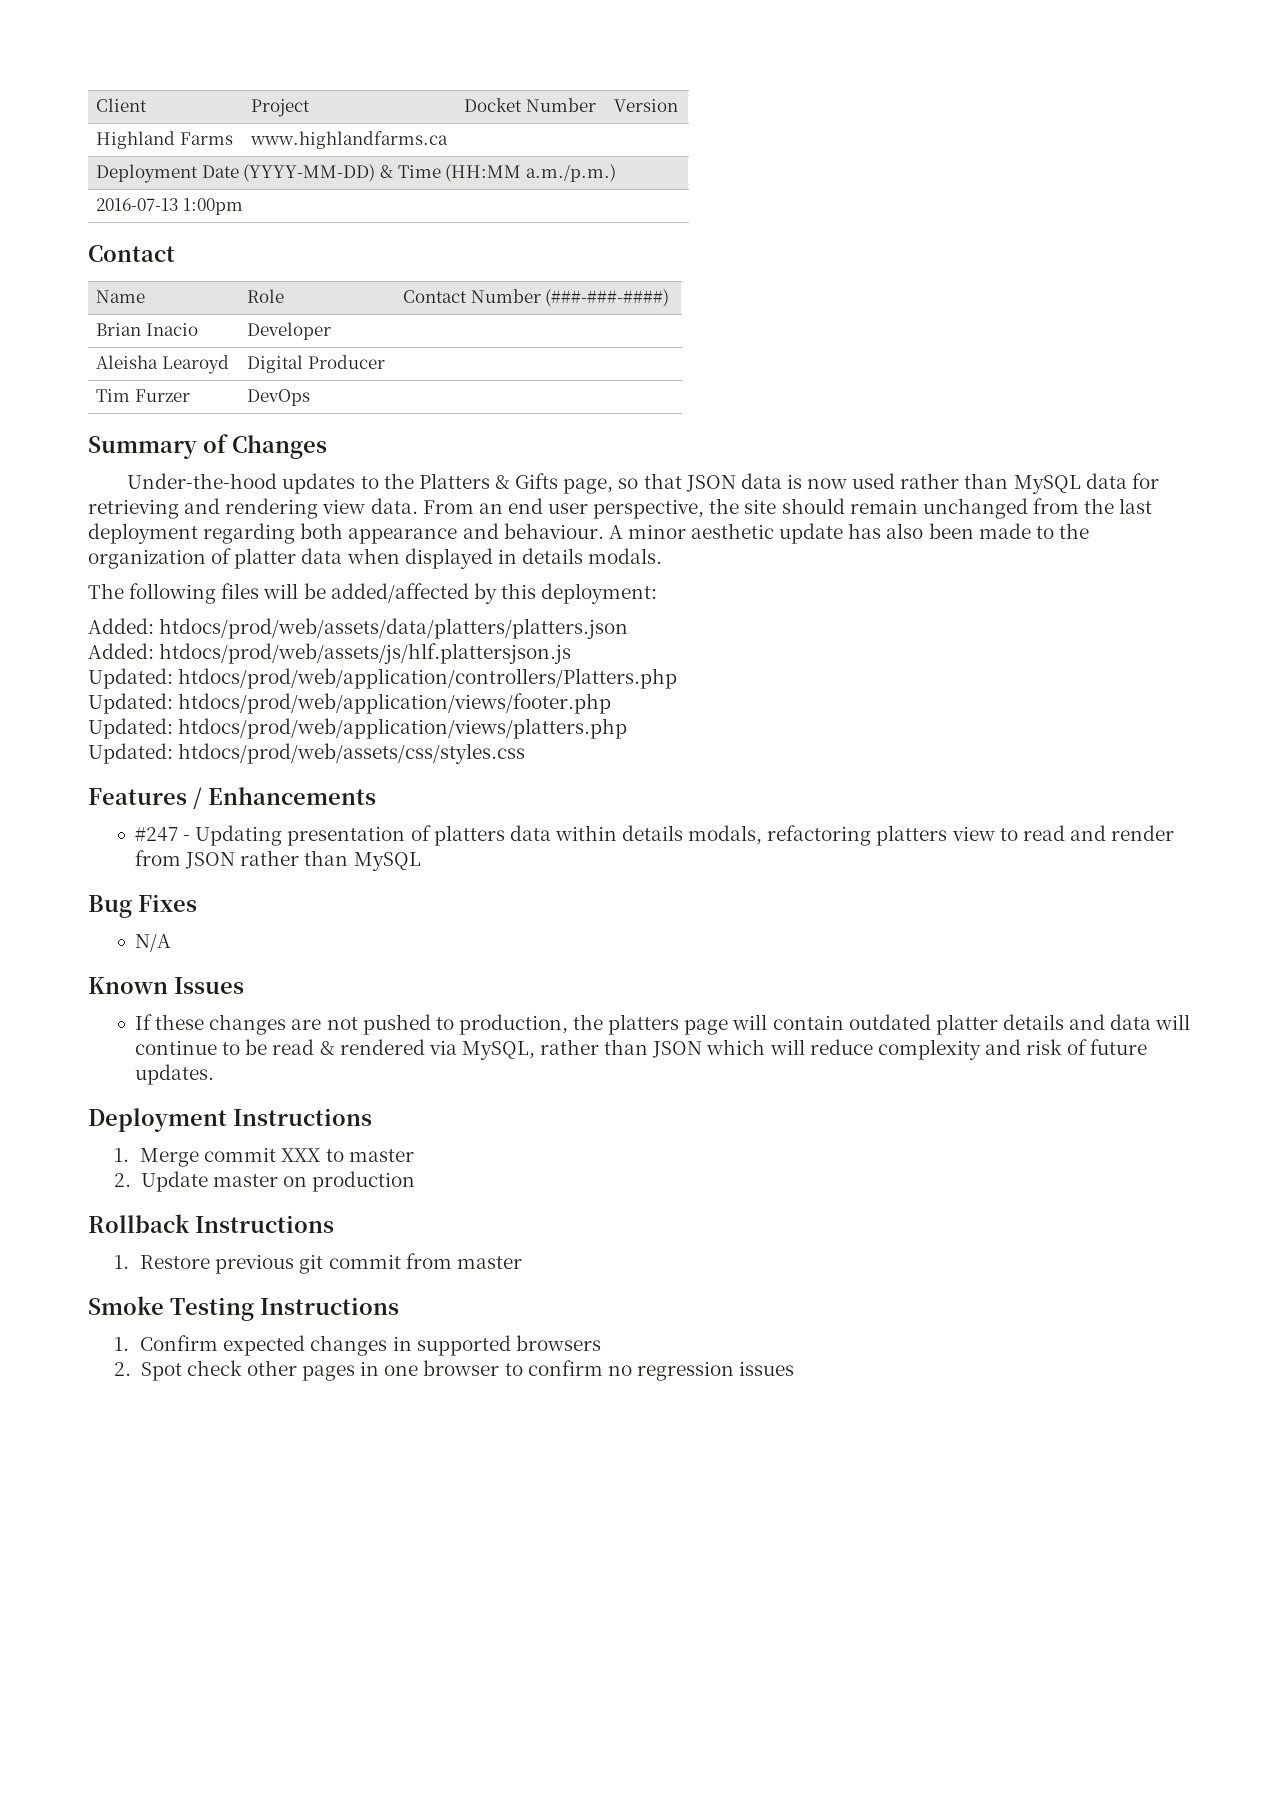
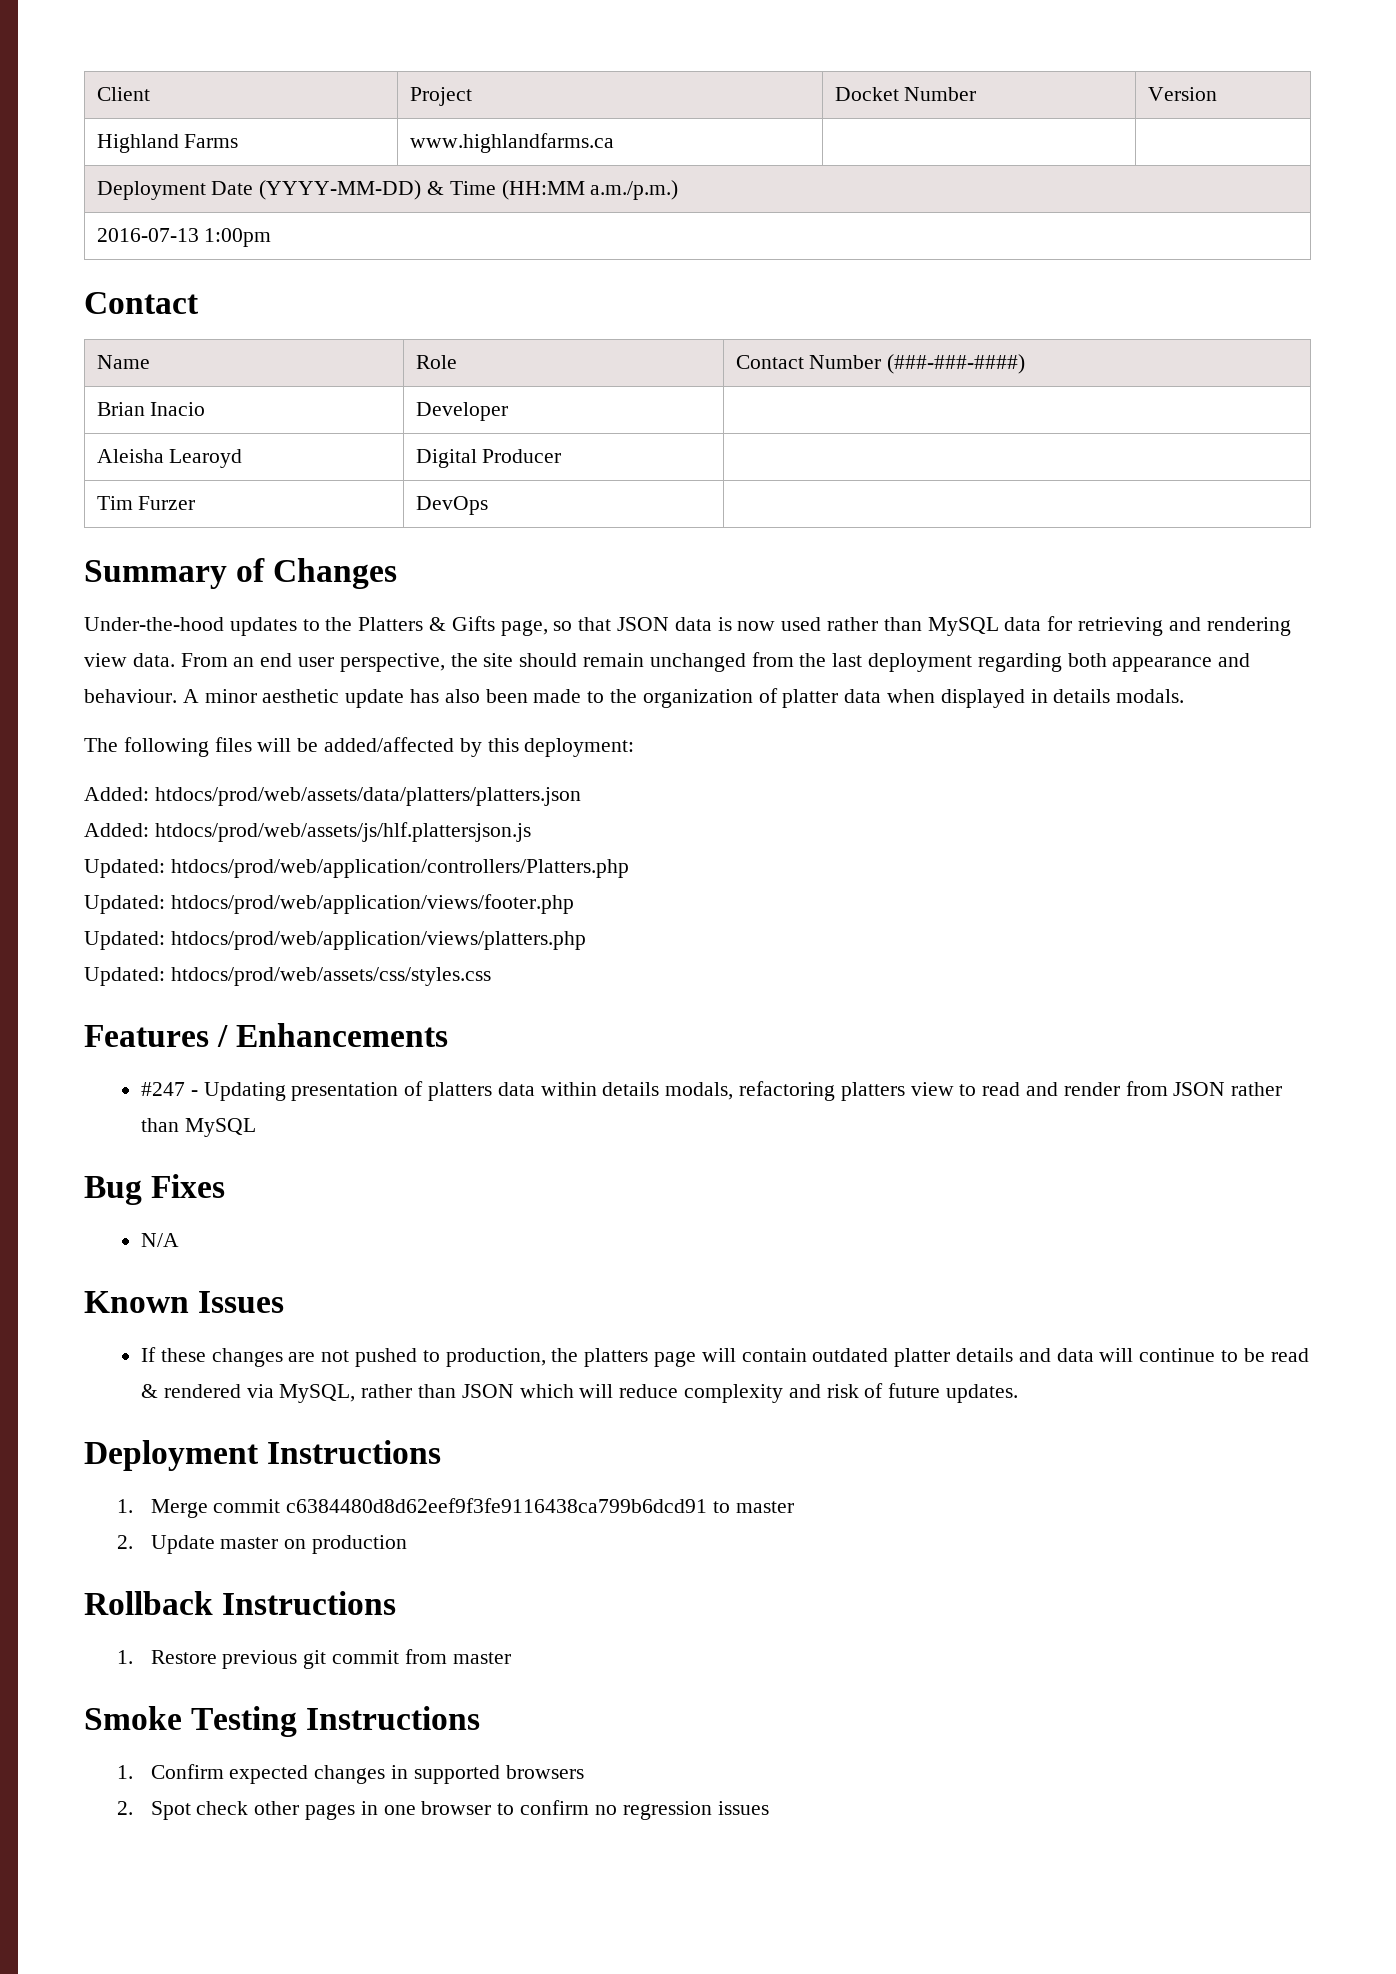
- 1. Merge commit XXX to master
+ 1. Merge commit c6384480d8d62eef9f3fe9116438ca799b6dcd91 to master

